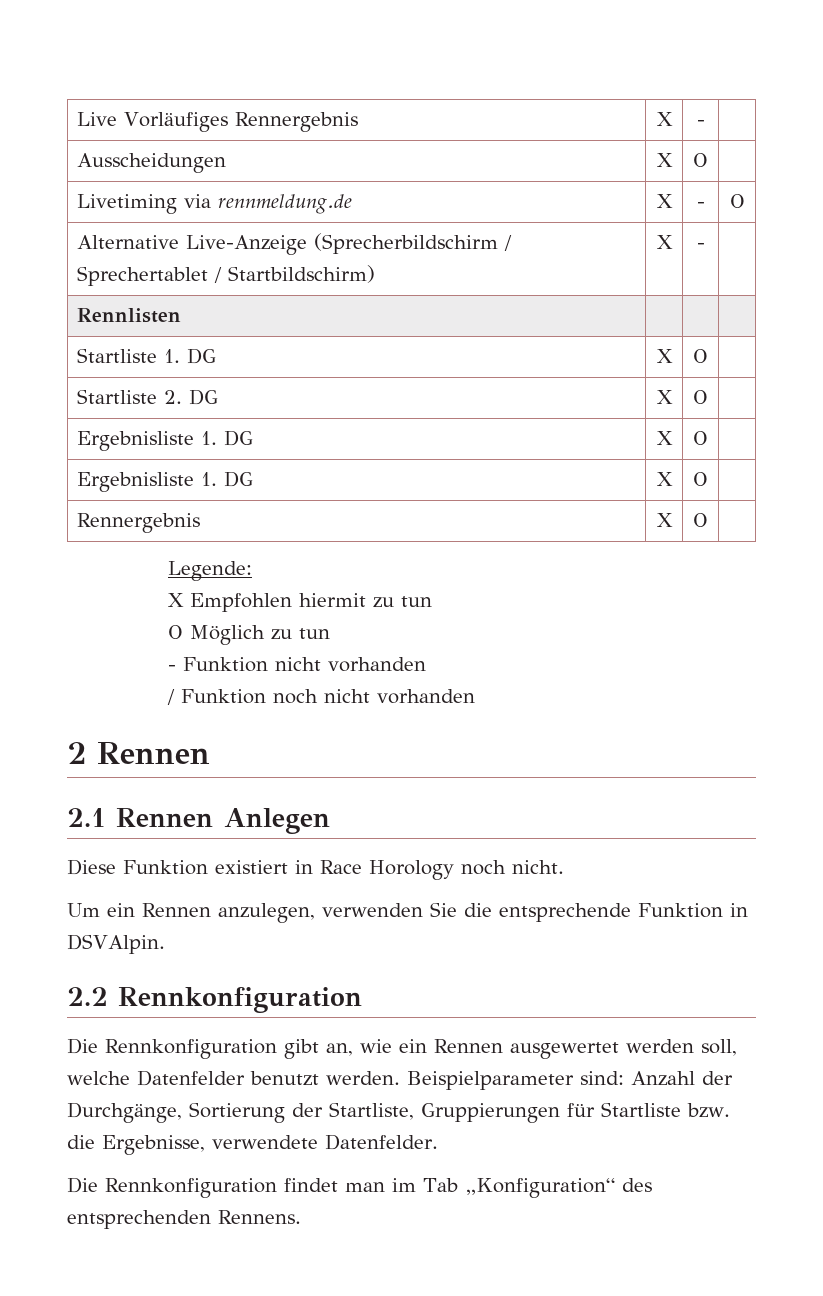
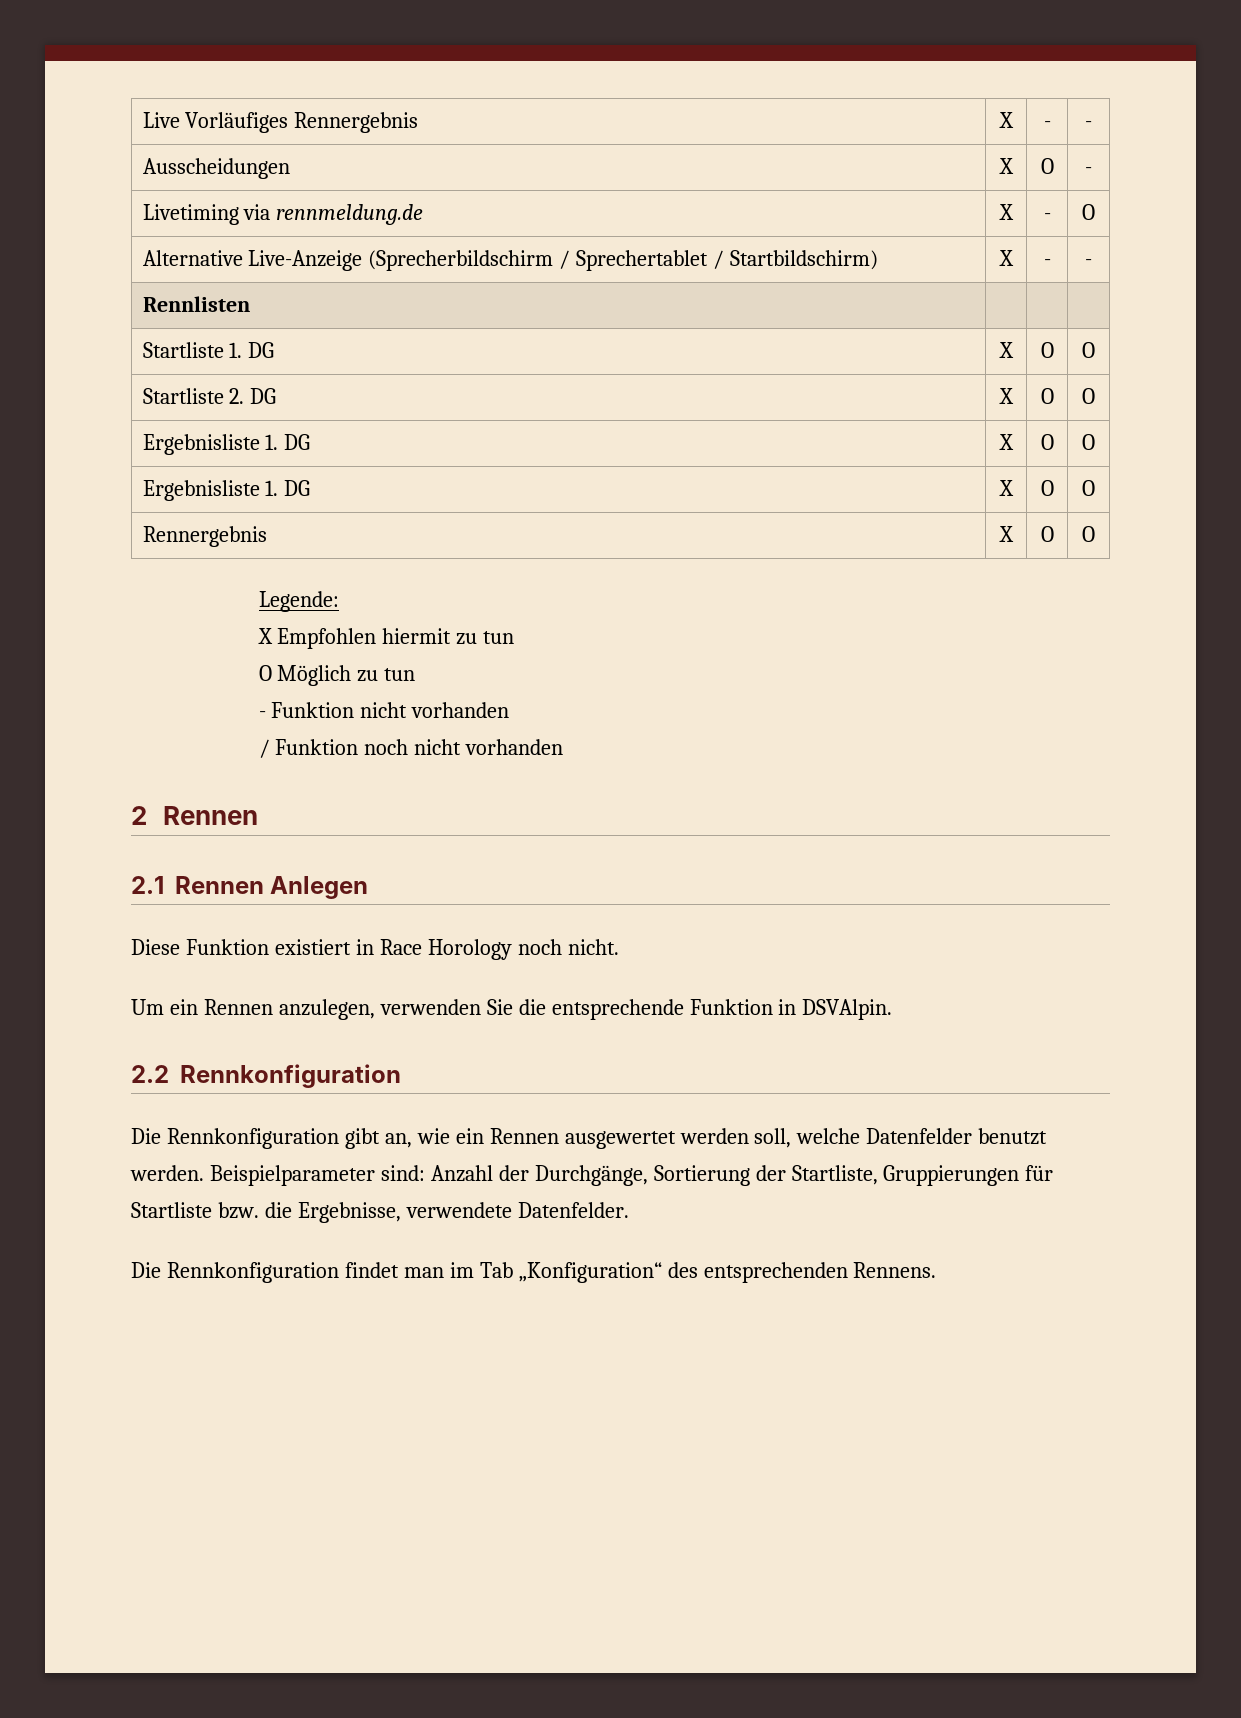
- Live Vorläufiges Rennergebnis | X | - |
+ Live Vorläufiges Rennergebnis | X | - | -
- Ausscheidungen | X | O |
+ Ausscheidungen | X | O | -
- Alternative Live-Anzeige (Sprecherbildschirm / Sprechertablet / Startbildschirm) | X | - |
+ Alternative Live-Anzeige (Sprecherbildschirm / Sprechertablet / Startbildschirm) | X | - | -
- Startliste 1. DG | X | O |
+ Startliste 1. DG | X | O | O
- Startliste 2. DG | X | O |
- Ergebnisliste 1. DG | X | O |
- Ergebnisliste 1. DG | X | O |
+ Startliste 2. DG | X | O | O
+ Ergebnisliste 1. DG | X | O | O
+ Ergebnisliste 1. DG | X | O | O
- Rennergebnis | X | O |
+ Rennergebnis | X | O | O

